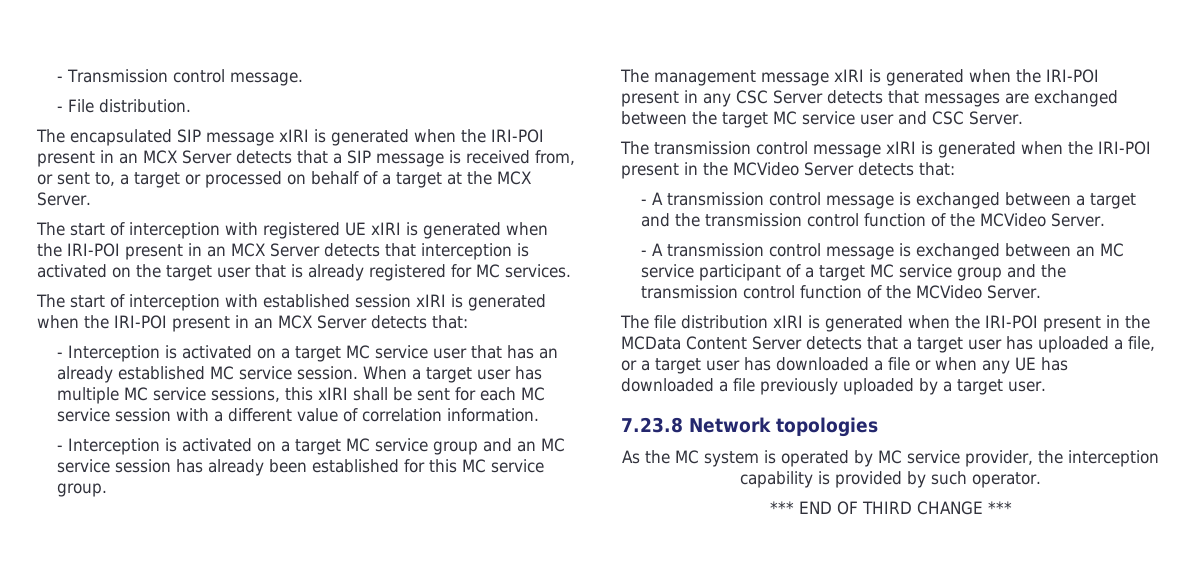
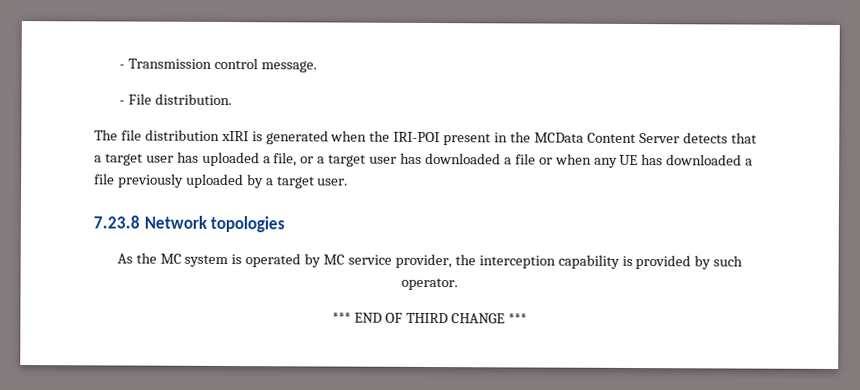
- The encapsulated SIP message xIRI is generated when the IRI-POI present in an MCX Server detects that a SIP message is received from, or sent to, a target or processed on behalf of a target at the MCX Server.
- The start of interception with registered UE xIRI is generated when the IRI-POI present in an MCX Server detects that interception is activated on the target user that is already registered for MC services.
- The start of interception with established session xIRI is generated when the IRI-POI present in an MCX Server detects that:
- - Interception is activated on a target MC service user that has an already established MC service session. When a target user has multiple MC service sessions, this xIRI shall be sent for each MC service session with a different value of correlation information.
- - Interception is activated on a target MC service group and an MC service session has already been established for this MC service group.
- The management message xIRI is generated when the IRI-POI present in any CSC Server detects that messages are exchanged between the target MC service user and CSC Server.
- The transmission control message xIRI is generated when the IRI-POI present in the MCVideo Server detects that:
- - A transmission control message is exchanged between a target and the transmission control function of the MCVideo Server.
- - A transmission control message is exchanged between an MC service participant of a target MC service group and the transmission control function of the MCVideo Server.

